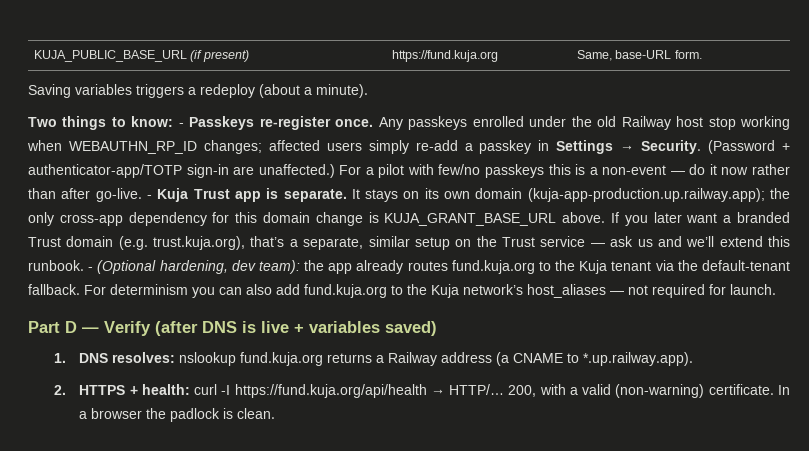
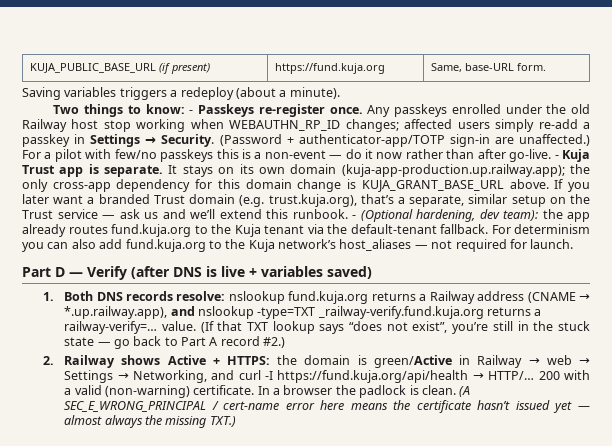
- 1. DNS resolves: nslookup fund.kuja.org returns a Railway address (a CNAME to *.up.railway.app).
- 2. HTTPS + health: curl -I https://fund.kuja.org/api/health → HTTP/…
+ 1. Both DNS records resolve: nslookup fund.kuja.org returns a Railway address (CNAME → *.up.railway.app), and nslookup -type=TXT _railway-verify.fund.kuja.org returns a railway-verify=… value. (If that TXT lookup says “does not exist”, you’re still in the stuck state — go back to Part A record #2.)
+ 2. Railway shows Active + HTTPS: the domain is green/Active in Railway → web → Settings → Networking, and curl -I https://fund.kuja.org/api/health → HTTP/…
- 200, with a valid (non-warning) certificate.
+ 200 with a valid (non-warning) certificate.
+ (A SEC_E_WRONG_PRINCIPAL / cert-name error here means the certificate hasn’t issued yet — almost always the missing TXT.)

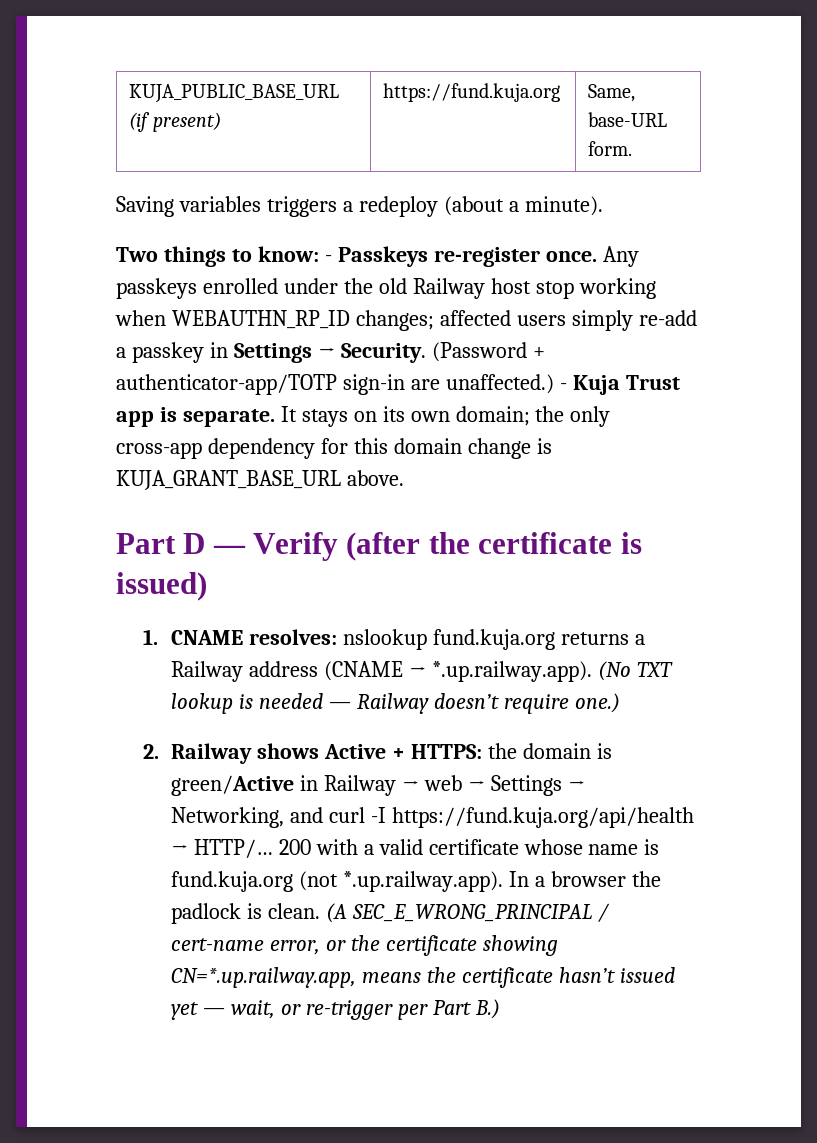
- For a pilot with few/no passkeys this is a non-event — do it now rather than after go-live.
- It stays on its own domain (kuja-app-production.up.railway.app); the only cross-app dependency for this domain change is KUJA_GRANT_BASE_URL above. If you later want a branded Trust domain (e.g. trust.kuja.org), that’s a separate, similar setup on the Trust service — ask us and we’ll extend this runbook. - (Optional hardening, dev team): the app already routes fund.kuja.org to the Kuja tenant via the default-tenant fallback. For determinism you can also add fund.kuja.org to the Kuja network’s host_aliases — not required for launch.
+ It stays on its own domain; the only cross-app dependency for this domain change is KUJA_GRANT_BASE_URL above.
- Part D — Verify (after DNS is live + variables saved)
- 1. Both DNS records resolve: nslookup fund.kuja.org returns a Railway address (CNAME → *.up.railway.app), and nslookup -type=TXT _railway-verify.fund.kuja.org returns a railway-verify=… value. (If that TXT lookup says “does not exist”, you’re still in the stuck state — go back to Part A record #2.)
+ Part D — Verify (after the certificate is issued)
+ 1. CNAME resolves: nslookup fund.kuja.org returns a Railway address (CNAME → *.up.railway.app). (No TXT lookup is needed — Railway doesn’t require one.)
- 200 with a valid (non-warning) certificate. In a browser the padlock is clean.
+ 200 with a valid certificate whose name is fund.kuja.org (not *.up.railway.app). In a browser the padlock is clean.
- (A SEC_E_WRONG_PRINCIPAL / cert-name error here means the certificate hasn’t issued yet — almost always the missing TXT.)
+ (A SEC_E_WRONG_PRINCIPAL / cert-name error, or the certificate showing CN=*.up.railway.app, means the certificate hasn’t issued yet — wait, or re-trigger per Part B.)

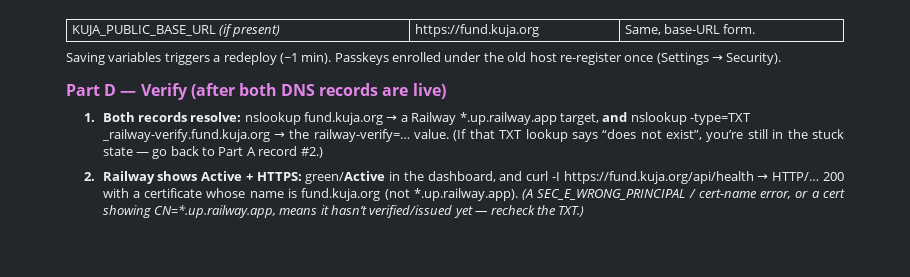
- Saving variables triggers a redeploy (about a minute).
- Two things to know: - Passkeys re-register once. Any passkeys enrolled under the old Railway host stop working when WEBAUTHN_RP_ID changes; affected users simply re-add a passkey in Settings → Security. (Password + authenticator-app/TOTP sign-in are unaffected.) - Kuja Trust app is separate. It stays on its own domain; the only cross-app dependency for this domain change is KUJA_GRANT_BASE_URL above.
+ Saving variables triggers a redeploy (~1 min). Passkeys enrolled under the old host re-register once (Settings → Security).
- Part D — Verify (after the certificate is issued)
- 1. CNAME resolves: nslookup fund.kuja.org returns a Railway address (CNAME → *.up.railway.app). (No TXT lookup is needed — Railway doesn’t require one.)
+ Part D — Verify (after both DNS records are live)
+ 1. Both records resolve: nslookup fund.kuja.org → a Railway *.up.railway.app target, and nslookup -type=TXT _railway-verify.fund.kuja.org → the railway-verify=… value. (If that TXT lookup says “does not exist”, you’re still in the stuck state — go back to Part A record #2.)
- 2. Railway shows Active + HTTPS: the domain is green/Active in Railway → web → Settings → Networking, and curl -I https://fund.kuja.org/api/health → HTTP/…
+ 2. Railway shows Active + HTTPS: green/Active in the dashboard, and curl -I https://fund.kuja.org/api/health → HTTP/…
- 200 with a valid certificate whose name is fund.kuja.org (not *.up.railway.app). In a browser the padlock is clean. (A SEC_E_WRONG_PRINCIPAL / cert-name error, or the certificate showing CN=*.up.railway.app, means the certificate hasn’t issued yet — wait, or re-trigger per Part B.)
+ 200 with a certificate whose name is fund.kuja.org (not *.up.railway.app). (A SEC_E_WRONG_PRINCIPAL / cert-name error, or a cert showing CN=*.up.railway.app, means it hasn’t verified/issued yet — recheck the TXT.)

